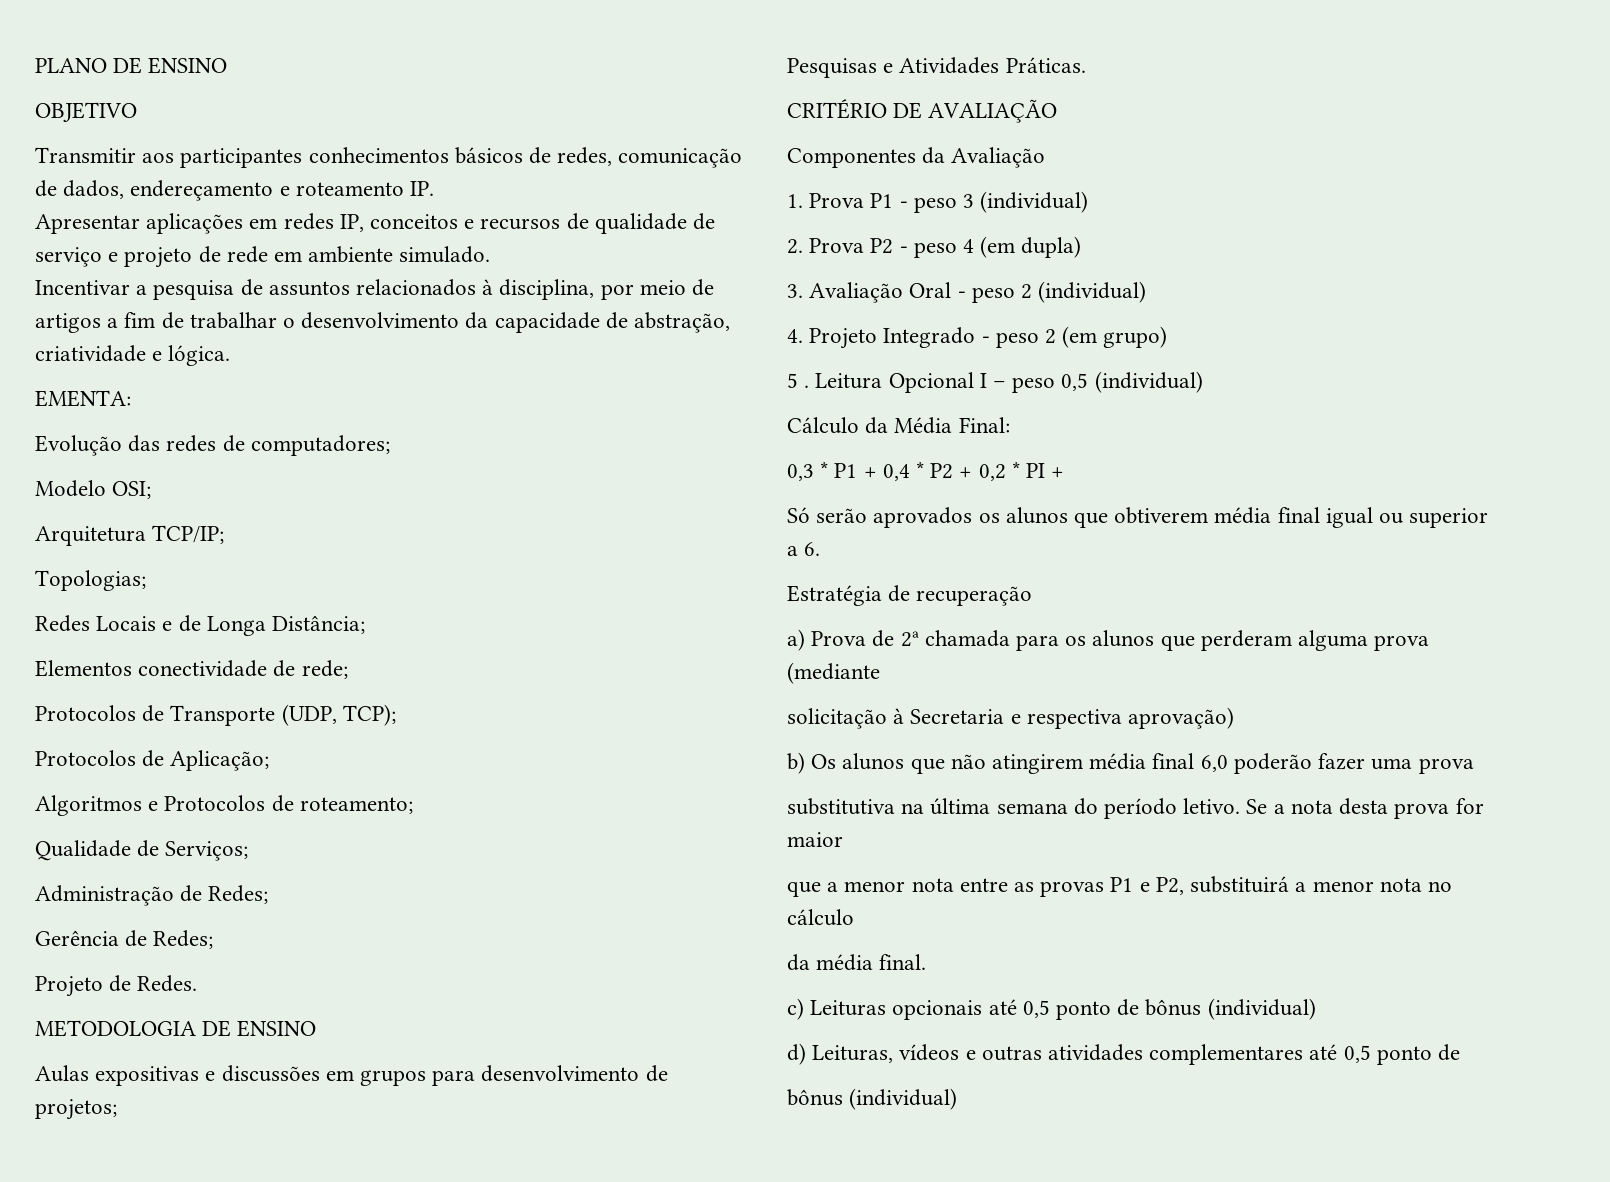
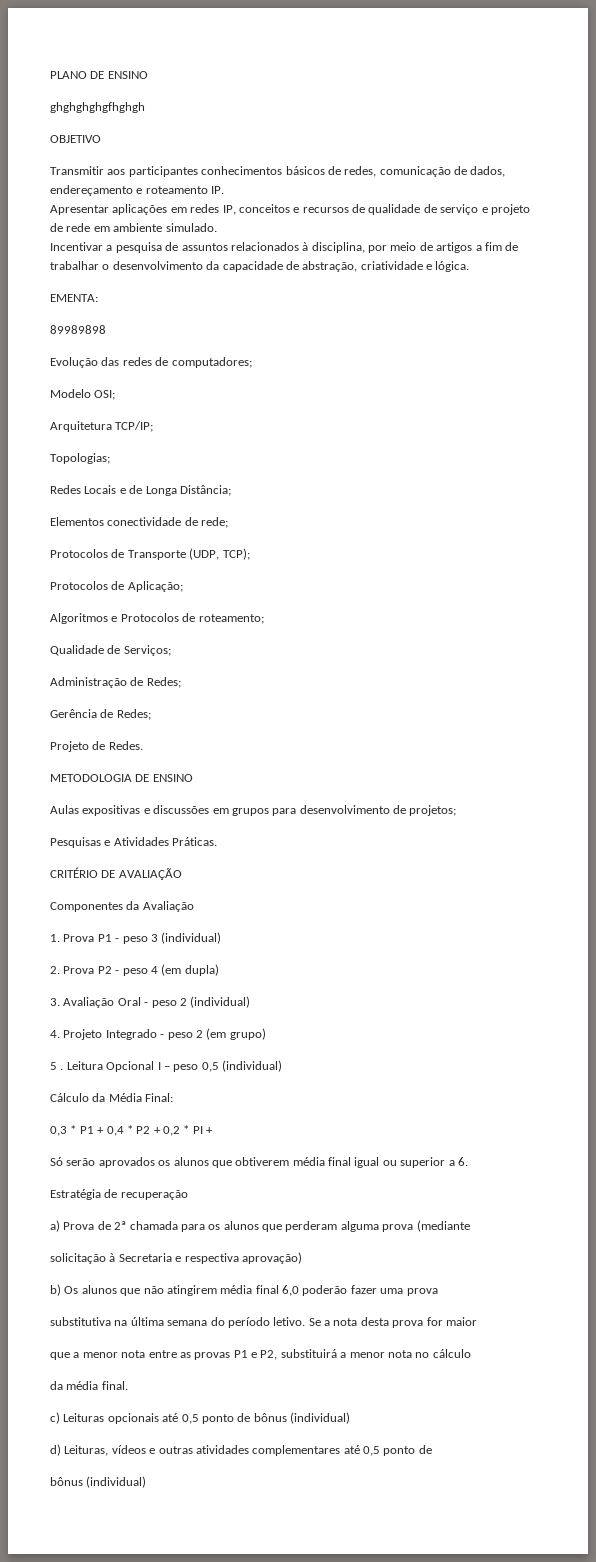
+ ghghghghgfhghgh
+ 89989898

